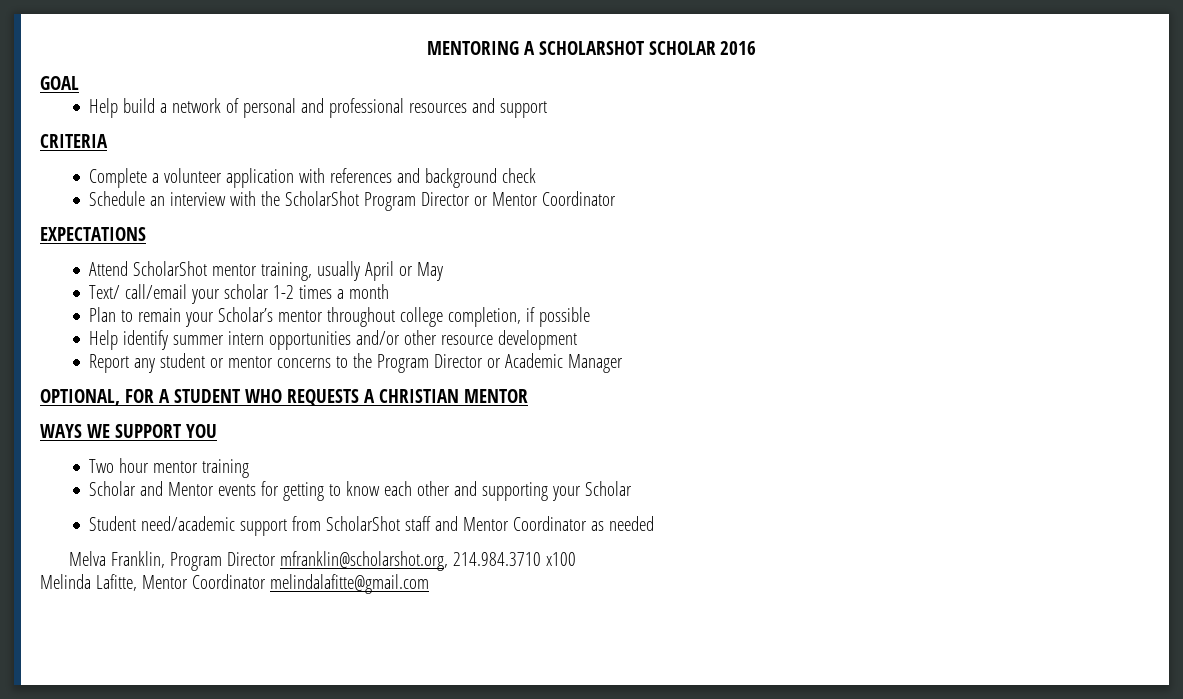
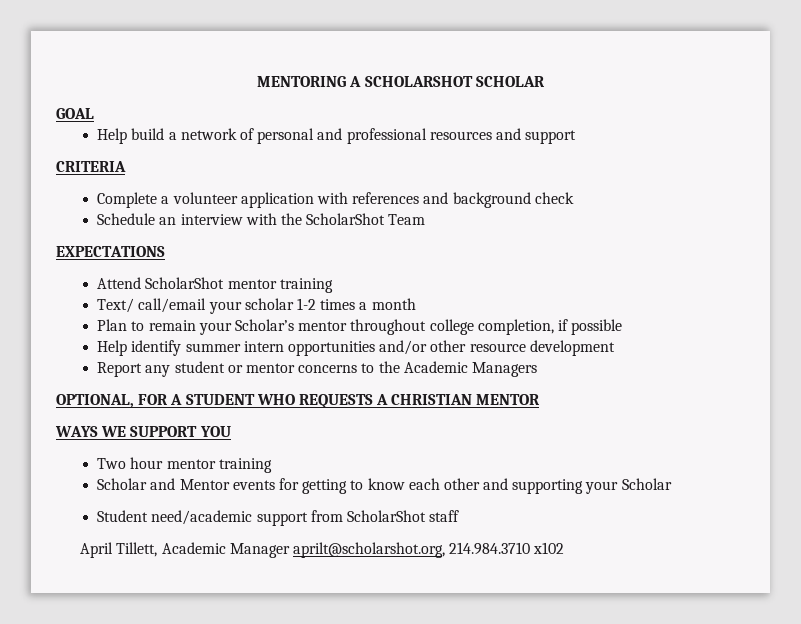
- MENTORING A SCHOLARSHOT SCHOLAR 2016
+ MENTORING A SCHOLARSHOT SCHOLAR
- Schedule an interview with the ScholarShot Program Director or Mentor Coordinator
+ Schedule an interview with the ScholarShot Team
- Attend ScholarShot mentor training, usually April or May
+ Attend ScholarShot mentor training
- Report any student or mentor concerns to the Program Director or Academic Manager
+ Report any student or mentor concerns to the Academic Managers
- Student need/academic support from ScholarShot staff and Mentor Coordinator as needed
- Melva Franklin, Program Director mfranklin@scholarshot.org, 214.984.3710 x100
- Melinda Lafitte, Mentor Coordinator melindalafitte@gmail.com
+ Student need/academic support from ScholarShot staff
+ April Tillett, Academic Manager aprilt@scholarshot.org, 214.984.3710 x102

